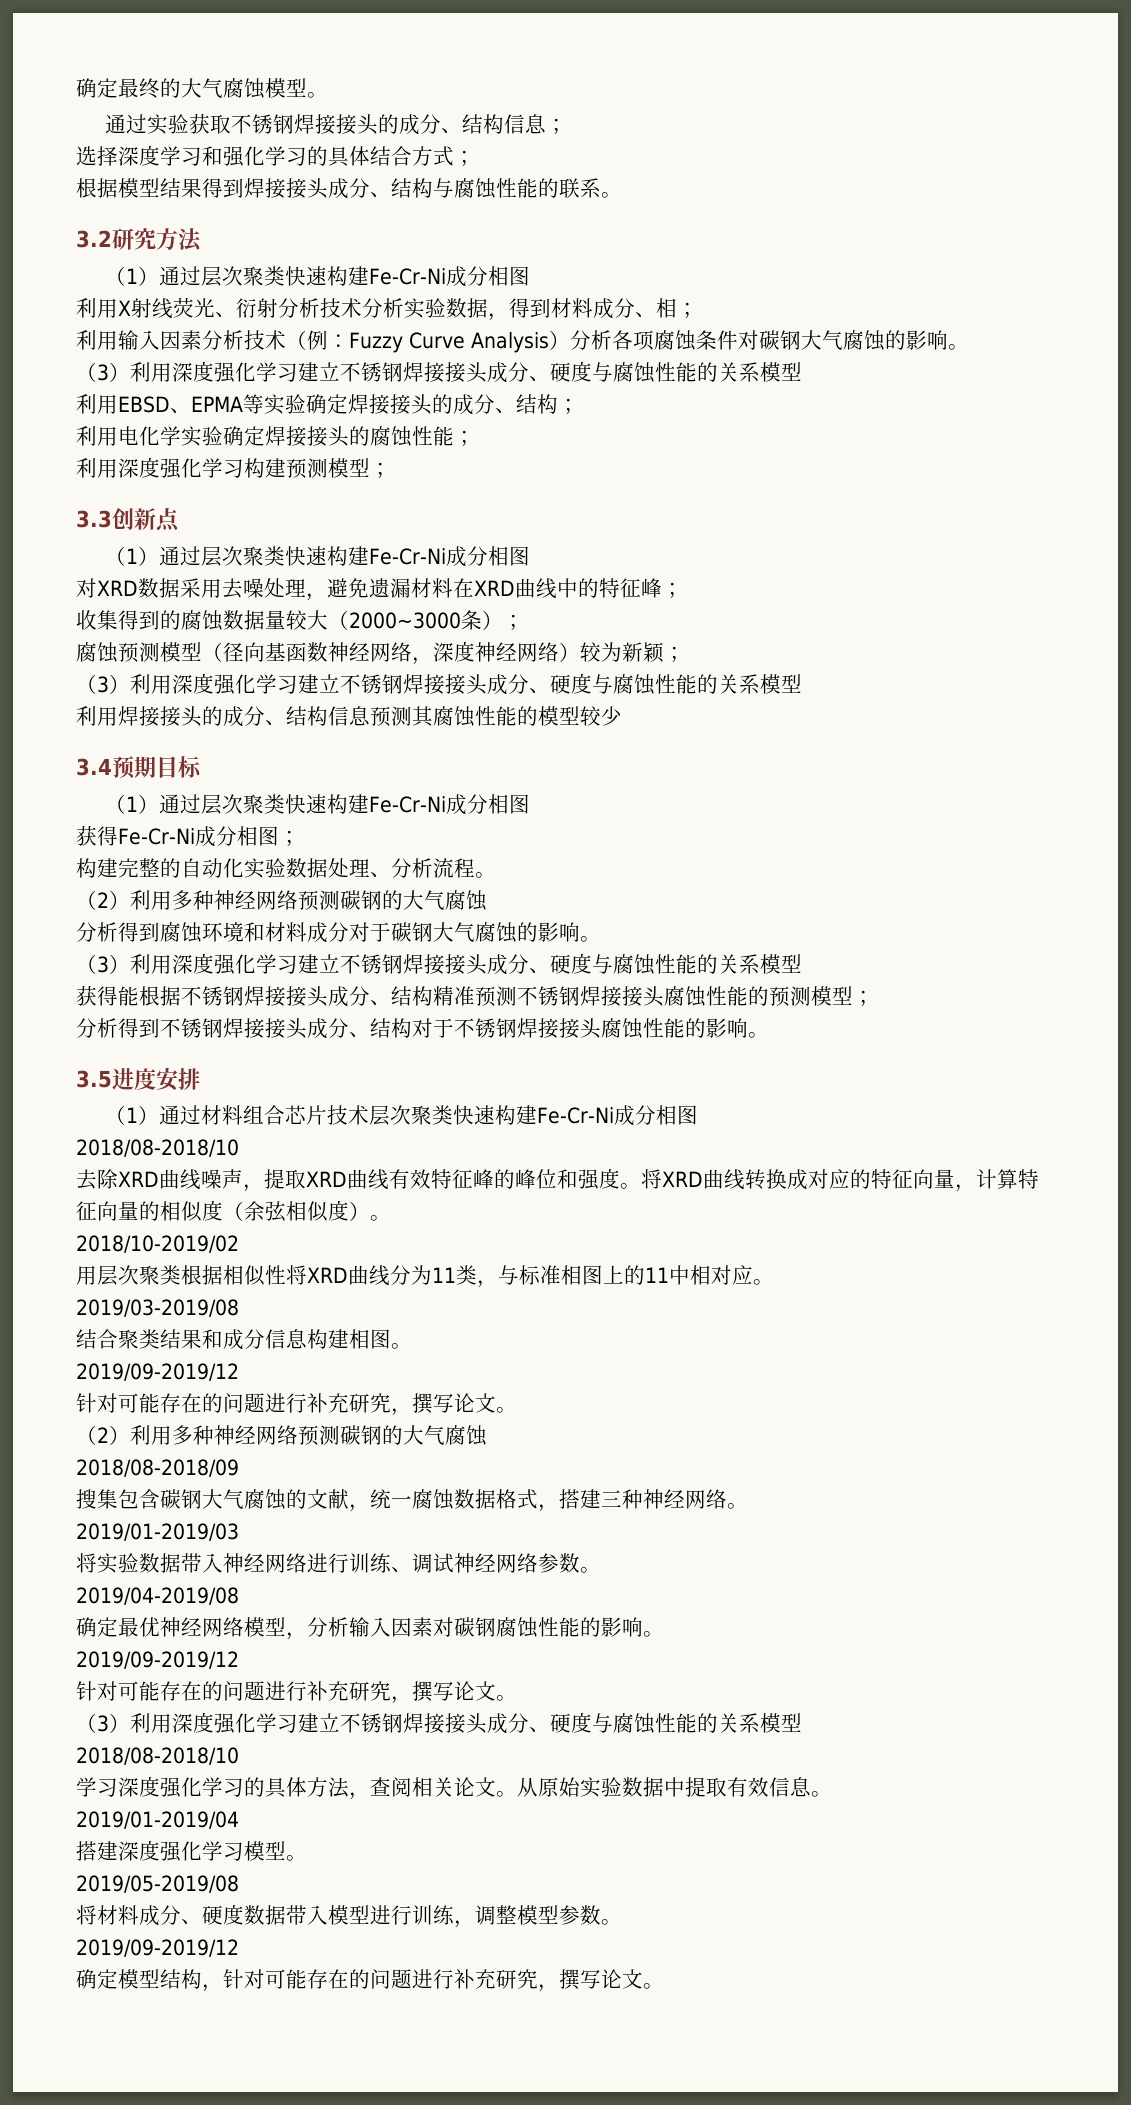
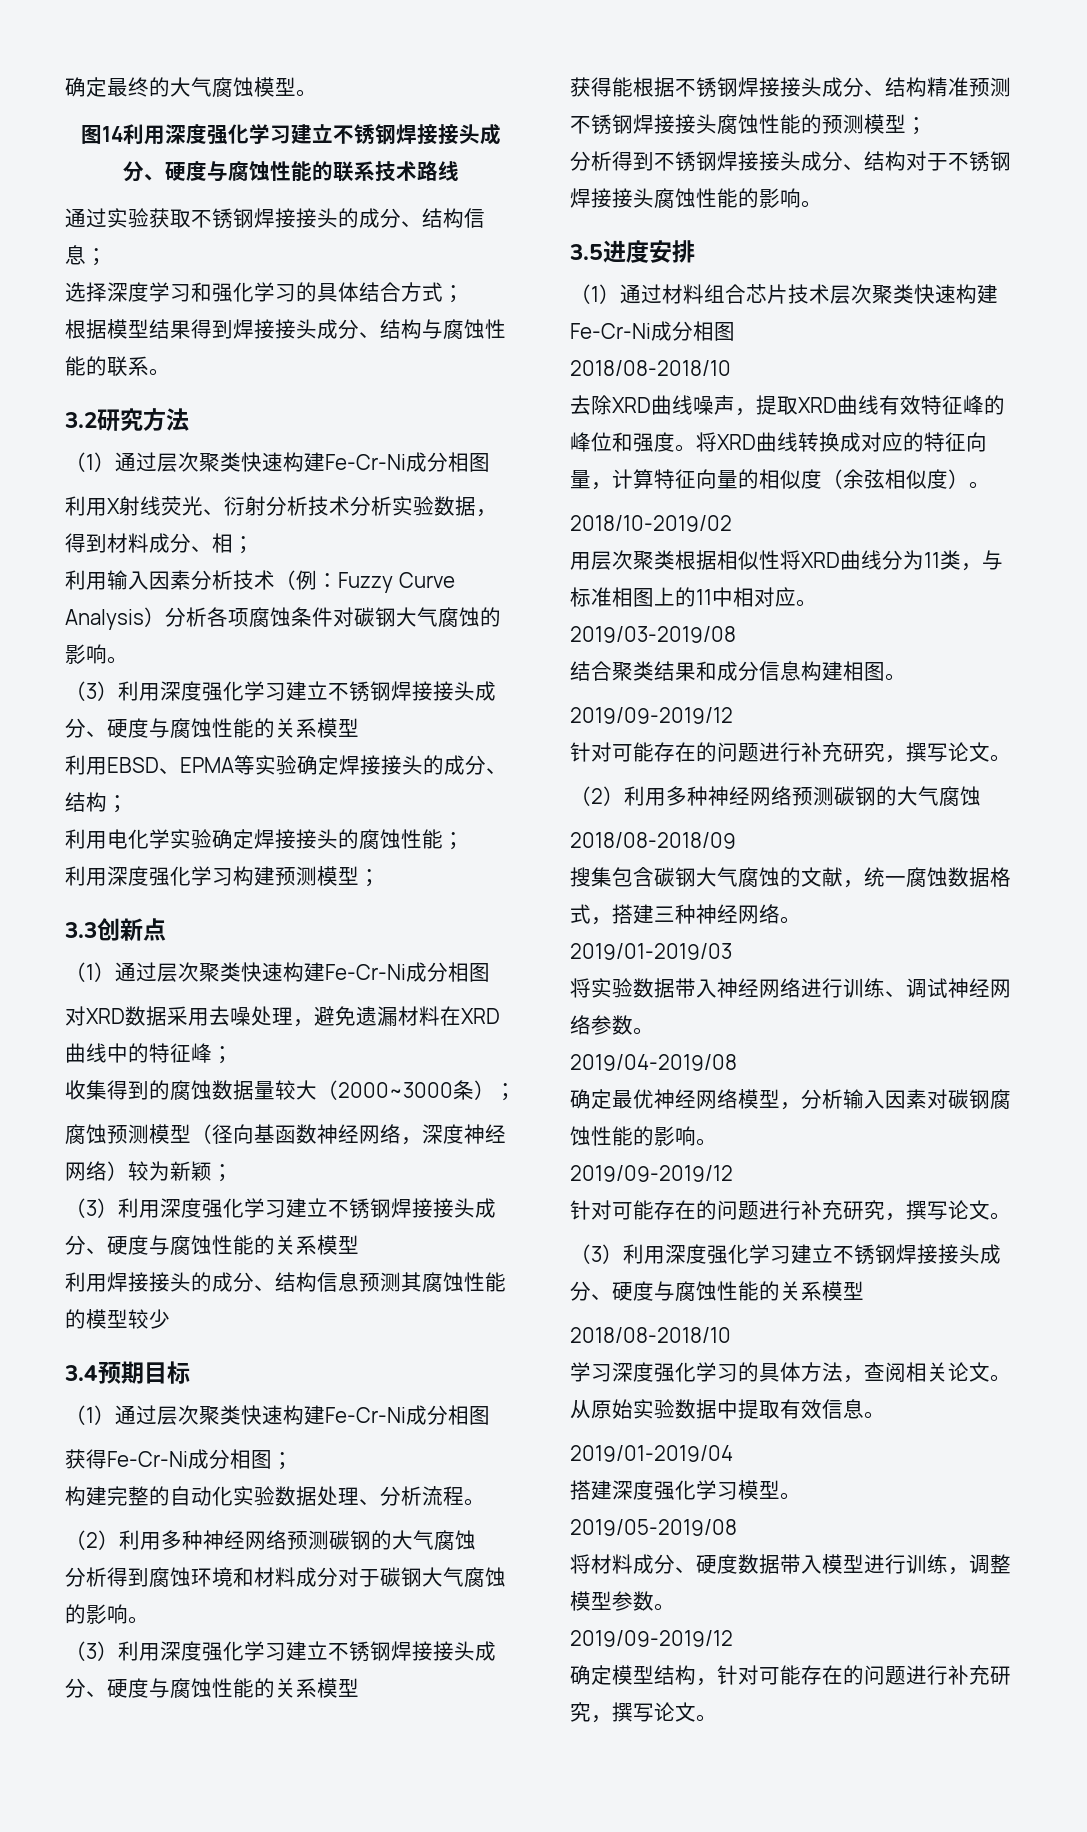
+ 图14利用深度强化学习建立不锈钢焊接接头成分、硬度与腐蚀性能的联系技术路线

